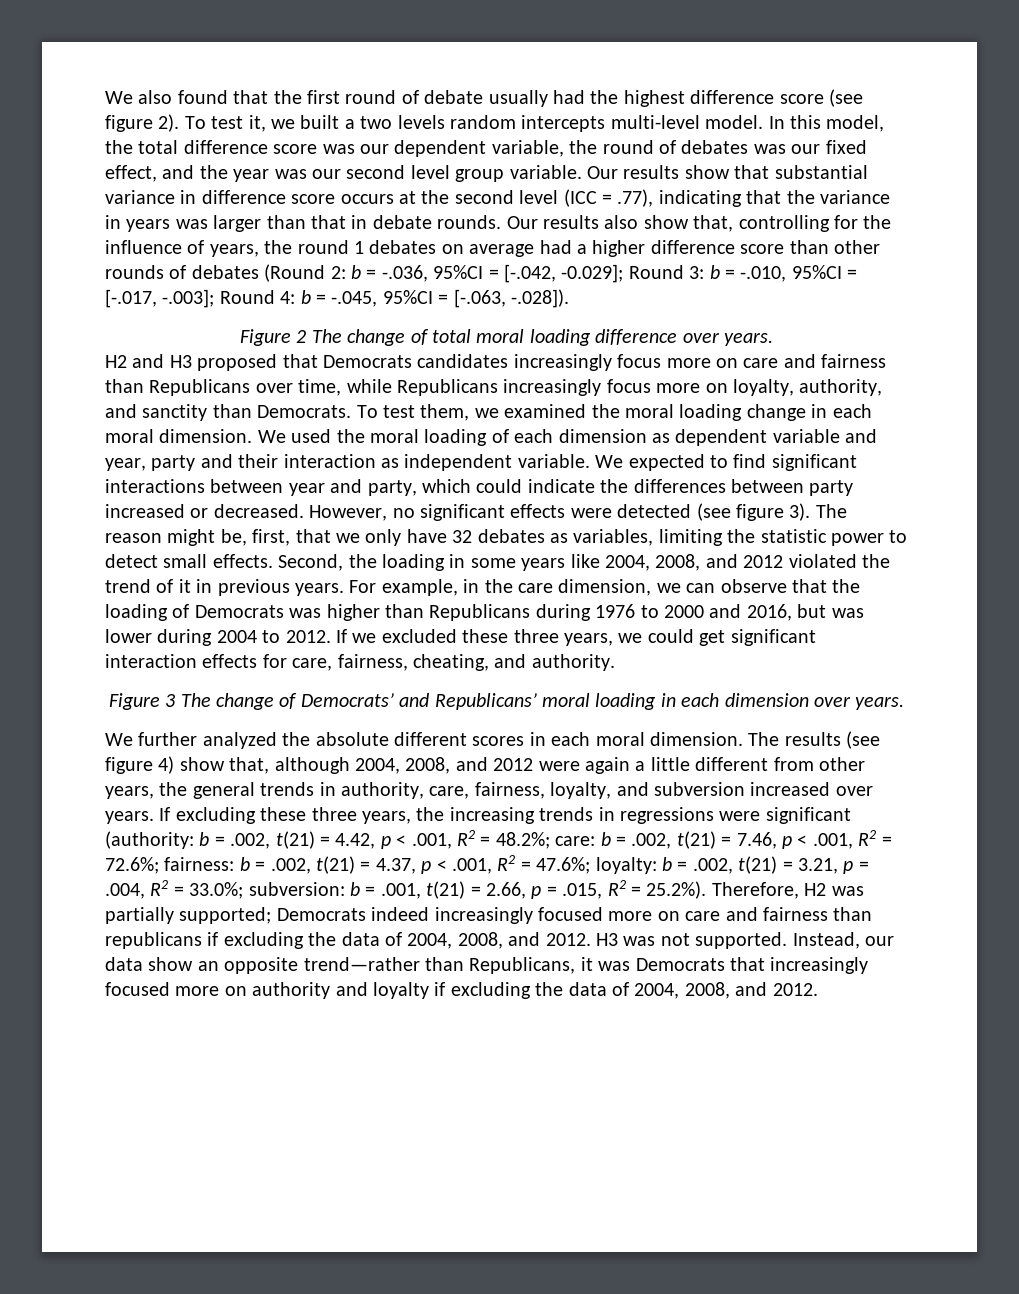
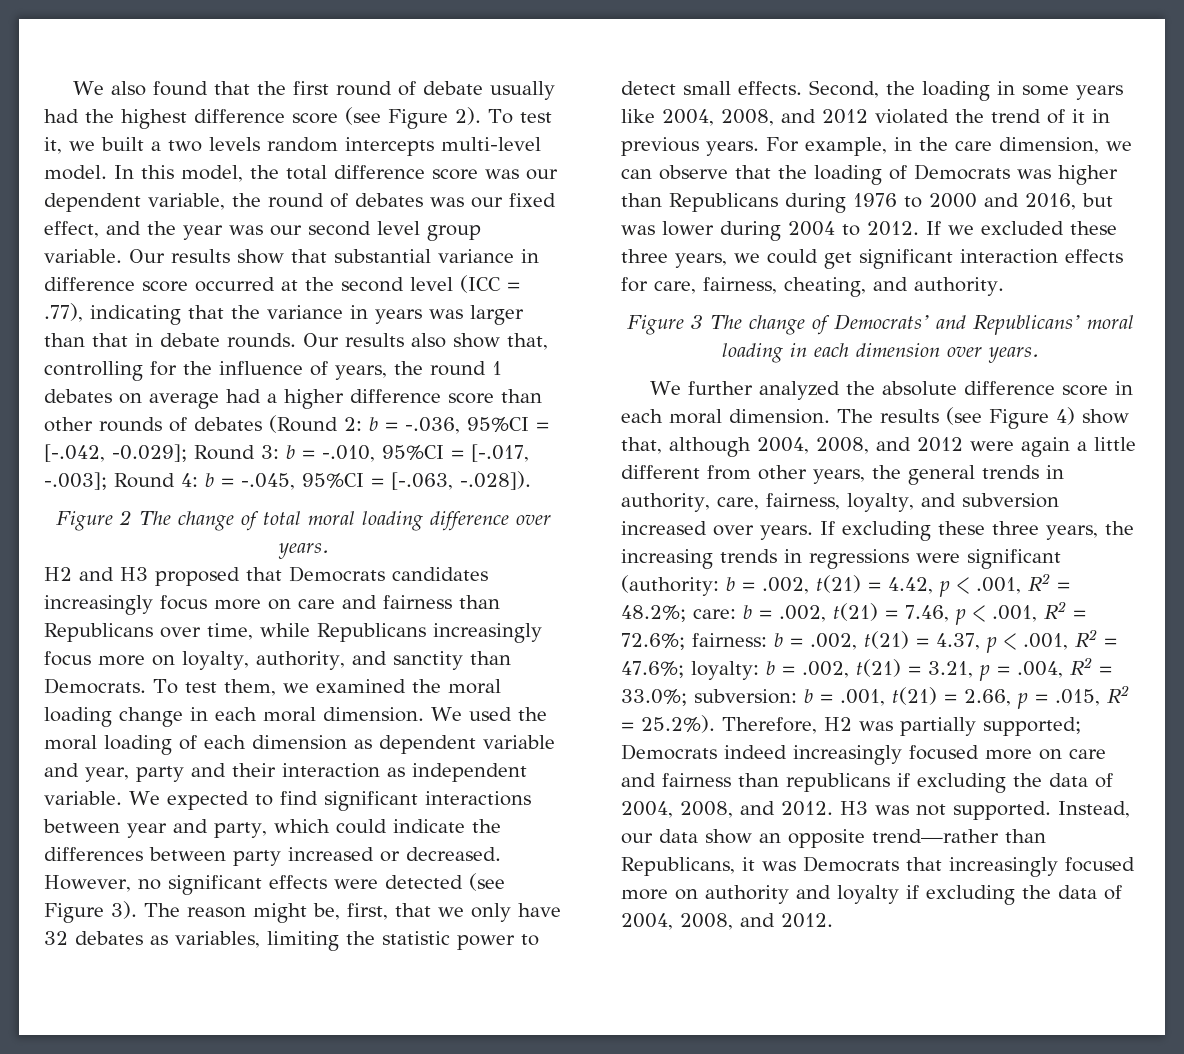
- We also found that the first round of debate usually had the highest difference score (see figure 2).
+ We also found that the first round of debate usually had the highest difference score (see Figure 2).
- Our results show that substantial variance in difference score occurs at the second level (ICC = .77), indicating that the variance in years was larger than that in debate rounds.
+ Our results show that substantial variance in difference score occurred at the second level (ICC = .77), indicating that the variance in years was larger than that in debate rounds.
- However, no significant effects were detected (see figure 3).
+ However, no significant effects were detected (see Figure 3).
- We further analyzed the absolute different scores in each moral dimension.
+ We further analyzed the absolute difference score in each moral dimension.
- The results (see figure 4) show that, although 2004, 2008, and 2012 were again a little different from other years, the general trends in authority, care, fairness, loyalty, and subversion increased over years.
+ The results (see Figure 4) show that, although 2004, 2008, and 2012 were again a little different from other years, the general trends in authority, care, fairness, loyalty, and subversion increased over years.

